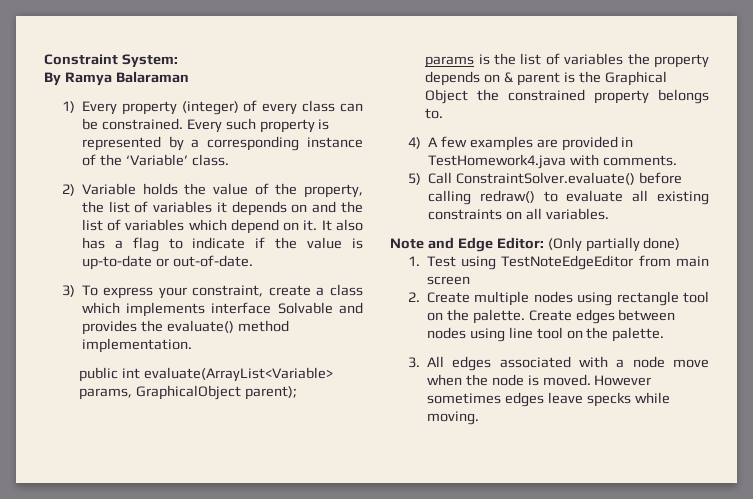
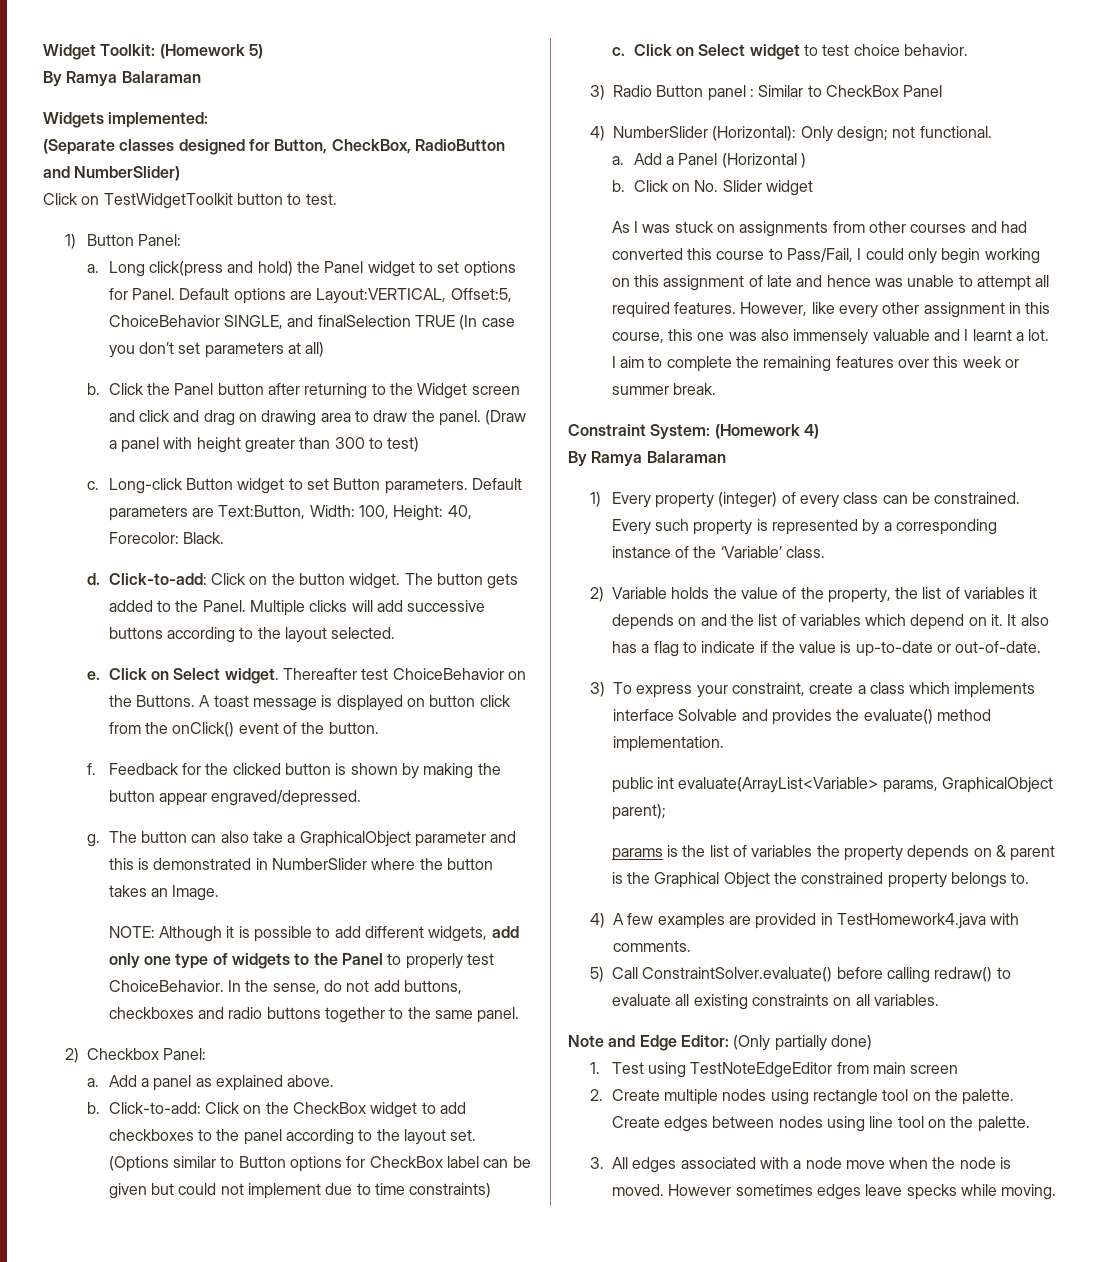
+ Widget Toolkit: (Homework 5)
+ By Ramya Balaraman
+ Widgets implemented:
+ (Separate classes designed for Button, CheckBox, RadioButton and NumberSlider)
+ Click on TestWidgetToolkit button to test.
+ 1) Button Panel:
+ a. Long click(press and hold) the Panel widget to set options for Panel. Default options are Layout:VERTICAL, Offset:5, ChoiceBehavior SINGLE, and finalSelection TRUE (In case you don’t set parameters at all)
+ b. Click the Panel button after returning to the Widget screen and click and drag on drawing area to draw the panel. (Draw a panel with height greater than 300 to test)
+ c. Long-click Button widget to set Button parameters. Default parameters are Text:Button, Width: 100, Height: 40, Forecolor: Black.
+ d. Click-to-add: Click on the button widget. The button gets added to the Panel. Multiple clicks will add successive buttons according to the layout selected.
+ e. Click on Select widget. Thereafter test ChoiceBehavior on the Buttons. A toast message is displayed on button click from the onClick() event of the button.
+ f. Feedback for the clicked button is shown by making the button appear engraved/depressed.
+ g. The button can also take a GraphicalObject parameter and this is demonstrated in NumberSlider where the button takes an Image.
+ NOTE: Although it is possible to add different widgets, add only one type of widgets to the Panel to properly test ChoiceBehavior. In the sense, do not add buttons, checkboxes and radio buttons together to the same panel.
+ 2) Checkbox Panel:
+ a. Add a panel as explained above.
+ b. Click-to-add: Click on the CheckBox widget to add checkboxes to the panel according to the layout set. (Options similar to Button options for CheckBox label can be given but could not implement due to time constraints)
+ c. Click on Select widget to test choice behavior.
+ 3) Radio Button panel : Similar to CheckBox Panel
+ 4) NumberSlider (Horizontal): Only design; not functional.
+ a. Add a Panel (Horizontal )
+ b. Click on No. Slider widget
+ As I was stuck on assignments from other courses and had converted this course to Pass/Fail, I could only begin working on this assignment of late and hence was unable to attempt all required features. However, like every other assignment in this course, this one was also immensely valuable and I learnt a lot. I aim to complete the remaining features over this week or summer break.
- Constraint System:
+ Constraint System: (Homework 4)

